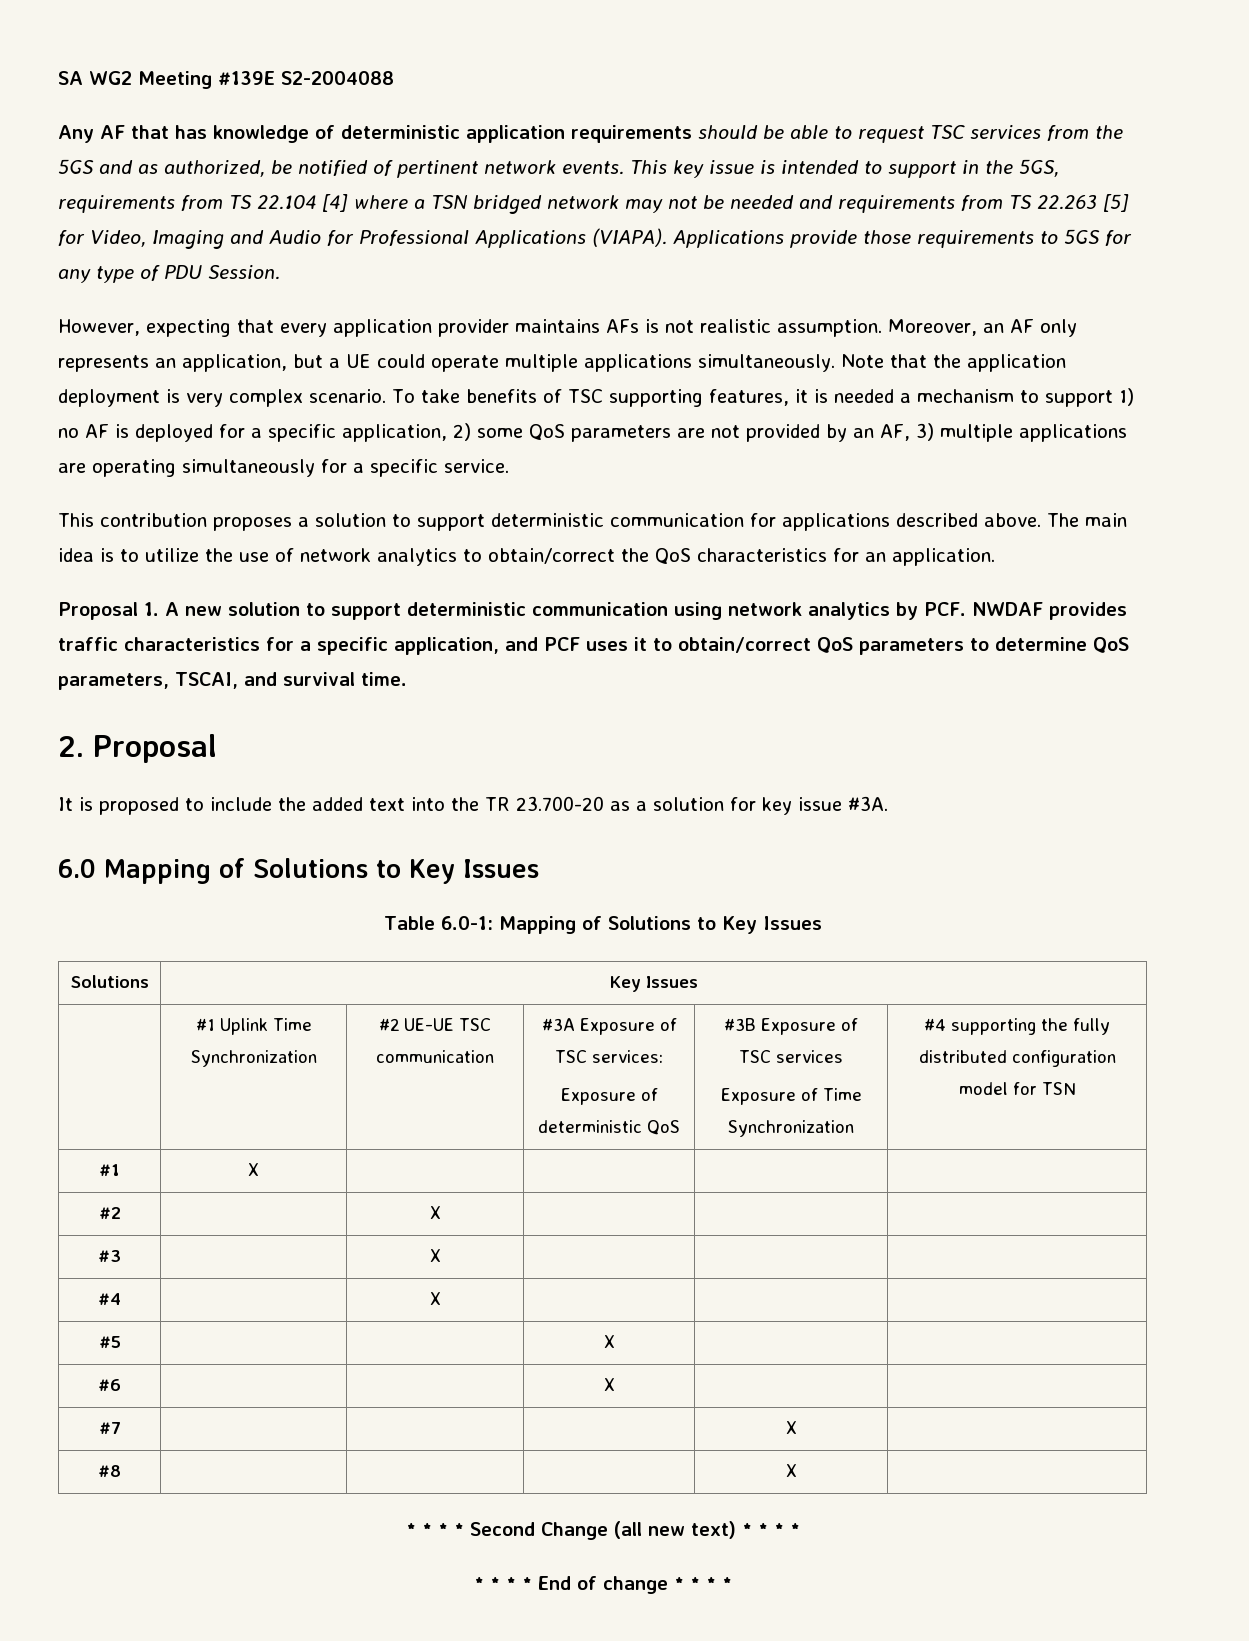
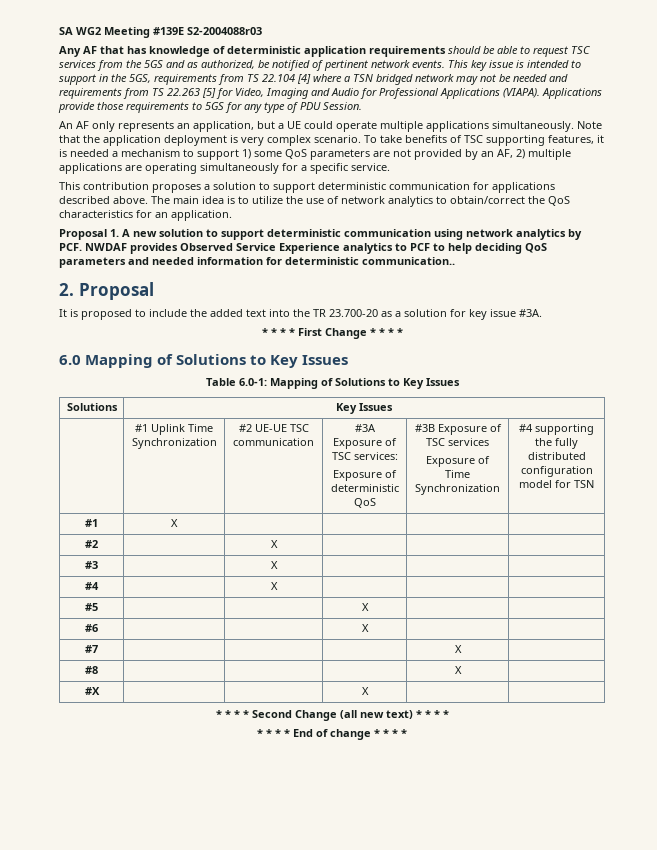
- SA WG2 Meeting #139E S2-2004088
+ SA WG2 Meeting #139E S2-2004088r03
- However, expecting that every application provider maintains AFs is not realistic assumption. Moreover, an AF only represents an application, but a UE could operate multiple applications simultaneously.
+ An AF only represents an application, but a UE could operate multiple applications simultaneously.
- To take benefits of TSC supporting features, it is needed a mechanism to support 1) no AF is deployed for a specific application, 2) some QoS parameters are not provided by an AF, 3) multiple applications are operating simultaneously for a specific service.
+ To take benefits of TSC supporting features, it is needed a mechanism to support 1) some QoS parameters are not provided by an AF, 2) multiple applications are operating simultaneously for a specific service.
- Proposal 1. A new solution to support deterministic communication using network analytics by PCF. NWDAF provides traffic characteristics for a specific application, and PCF uses it to obtain/correct QoS parameters to determine QoS parameters, TSCAI, and survival time.
+ Proposal 1. A new solution to support deterministic communication using network analytics by PCF. NWDAF provides Observed Service Experience analytics to PCF to help deciding QoS parameters and needed information for deterministic communication..
+ * * * * First Change * * * *
+ #X | | | X | |

